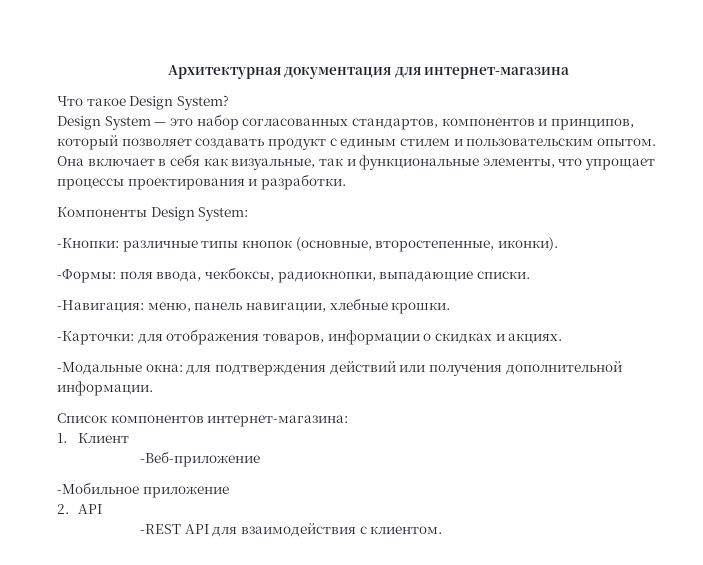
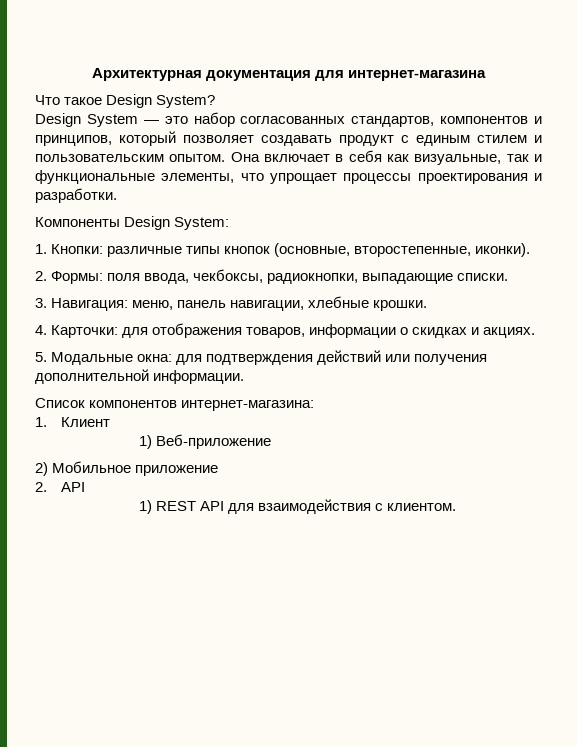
- -Кнопки: различные типы кнопок (основные, второстепенные, иконки).
+ 1. Кнопки: различные типы кнопок (основные, второстепенные, иконки).
- -Формы: поля ввода, чекбоксы, радиокнопки, выпадающие списки.
+ 2. Формы: поля ввода, чекбоксы, радиокнопки, выпадающие списки.
- -Навигация: меню, панель навигации, хлебные крошки.
+ 3. Навигация: меню, панель навигации, хлебные крошки.
- -Карточки: для отображения товаров, информации о скидках и акциях.
+ 4. Карточки: для отображения товаров, информации о скидках и акциях.
- -Модальные окна: для подтверждения действий или получения дополнительной информации.
+ 5. Модальные окна: для подтверждения действий или получения дополнительной информации.
- -Веб-приложение
- -Мобильное приложение
+ 1) Веб-приложение
+ 2) Мобильное приложение
- -REST API для взаимодействия с клиентом.
+ 1) REST API для взаимодействия с клиентом.

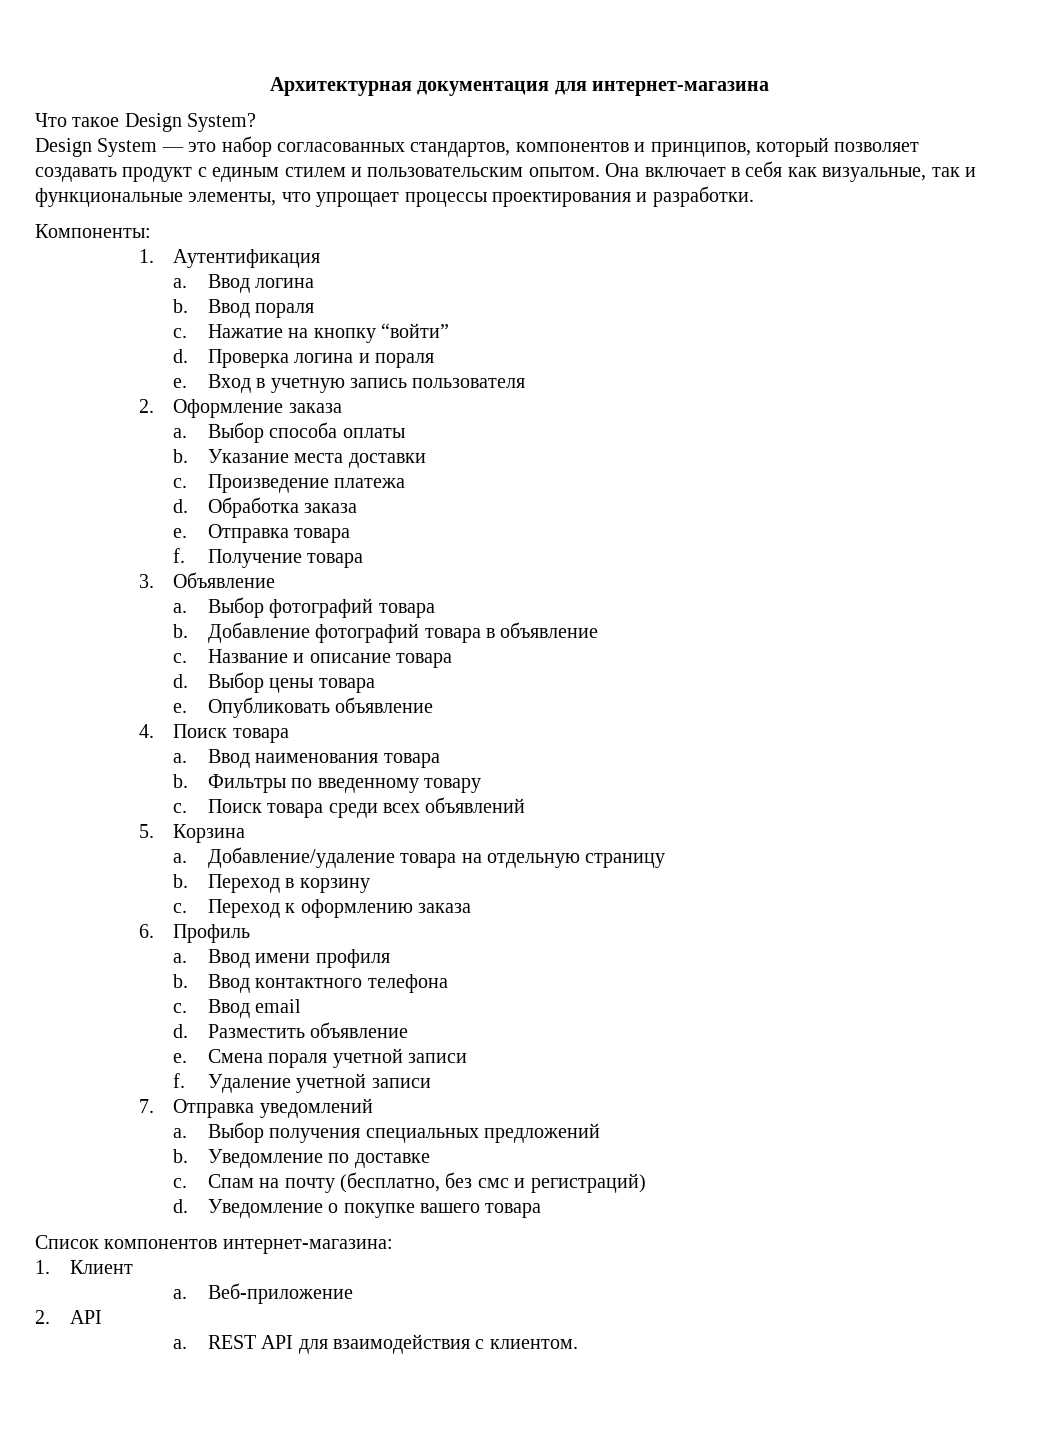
- Компоненты Design System:
- 1. Кнопки: различные типы кнопок (основные, второстепенные, иконки).
- 2. Формы: поля ввода, чекбоксы, радиокнопки, выпадающие списки.
- 3. Навигация: меню, панель навигации, хлебные крошки.
- 4. Карточки: для отображения товаров, информации о скидках и акциях.
- 5. Модальные окна: для подтверждения действий или получения дополнительной информации.
+ Компоненты:
+ 1. Аутентификация
+ a. Ввод логина
+ b. Ввод пораля
+ c. Нажатие на кнопку “войти”
+ d. Проверка логина и пораля
+ e. Вход в учетную запись пользователя
+ 2. Оформление заказа
+ a. Выбор способа оплаты
+ b. Указание места доставки
+ c. Произведение платежа
+ d. Обработка заказа
+ e. Отправка товара
+ f. Получение товара
+ 3. Объявление
+ a. Выбор фотографий товара
+ b. Добавление фотографий товара в объявление
+ c. Название и описание товара
+ d. Выбор цены товара
+ e. Опубликовать объявление
+ 4. Поиск товара
+ a. Ввод наименования товара
+ b. Фильтры по введенному товару
+ c. Поиск товара среди всех объявлений
+ 5. Корзина
+ a. Добавление/удаление товара на отдельную страницу
+ b. Переход в корзину
+ c. Переход к оформлению заказа
+ 6. Профиль
+ a. Ввод имени профиля
+ b. Ввод контактного телефона
+ c. Ввод email
+ d. Разместить объявление
+ e. Смена пораля учетной записи
+ f. Удаление учетной записи
+ 7. Отправка уведомлений
+ a. Выбор получения специальных предложений
+ b. Уведомление по доставке
+ c. Спам на почту (бесплатно, без смс и регистраций)
+ d. Уведомление о покупке вашего товара
- 1) Веб-приложение
+ a. Веб-приложение
- 2) Мобильное приложение
- 1) REST API для взаимодействия с клиентом.
+ a. REST API для взаимодействия с клиентом.

